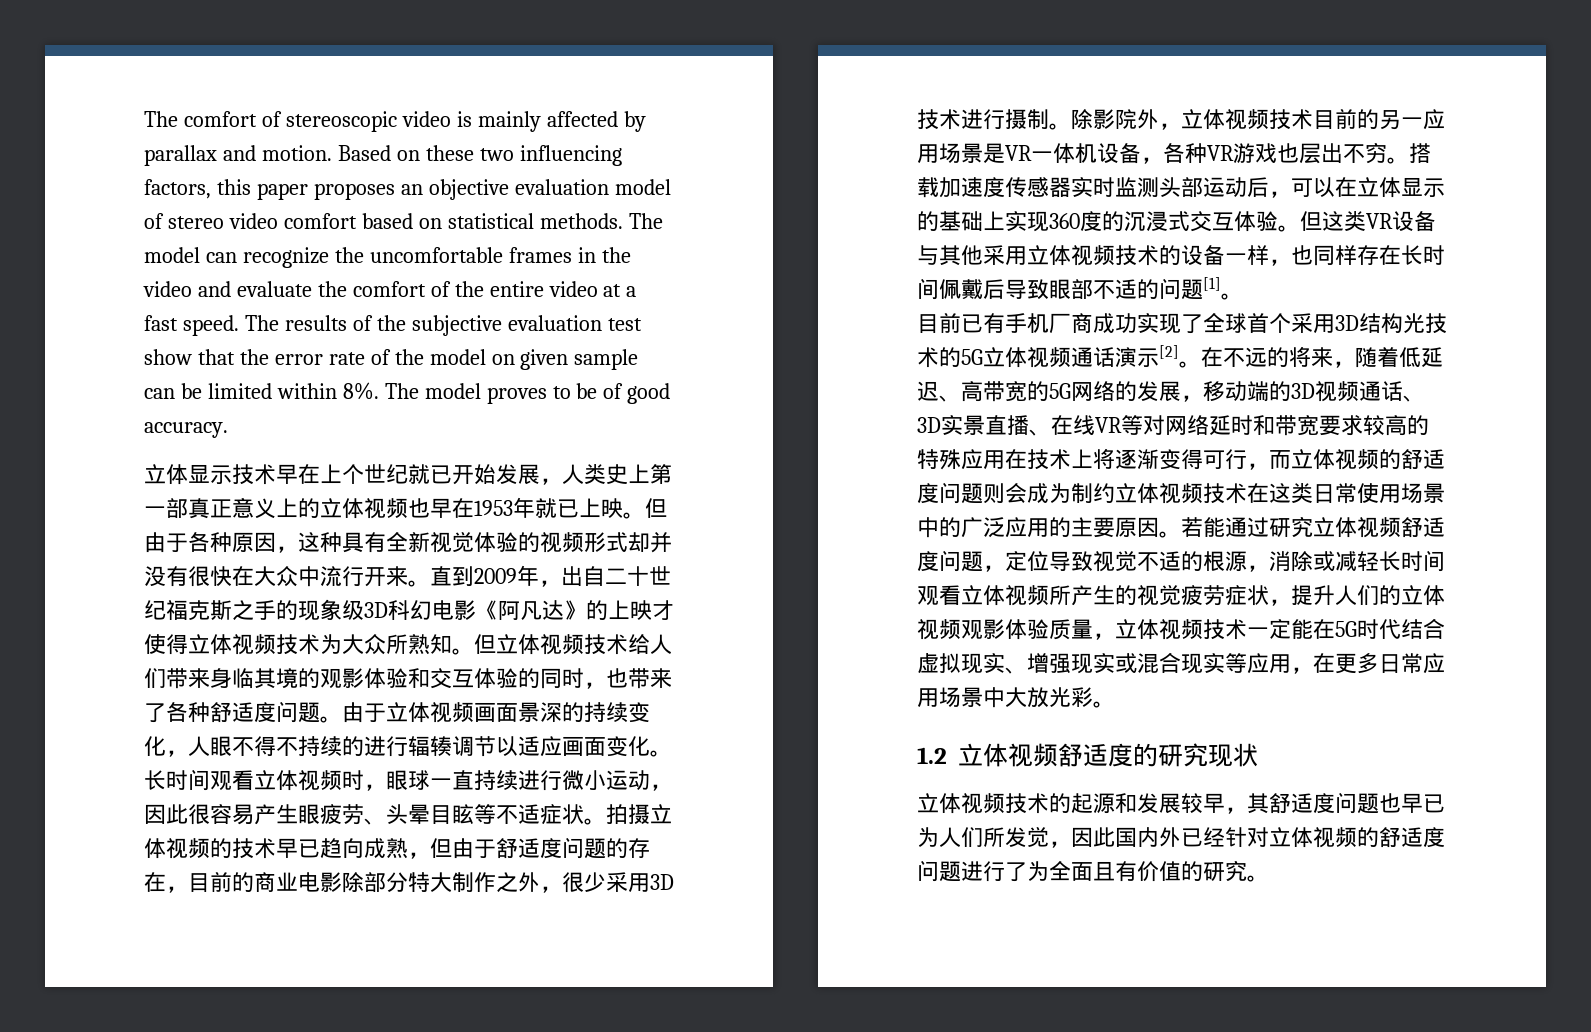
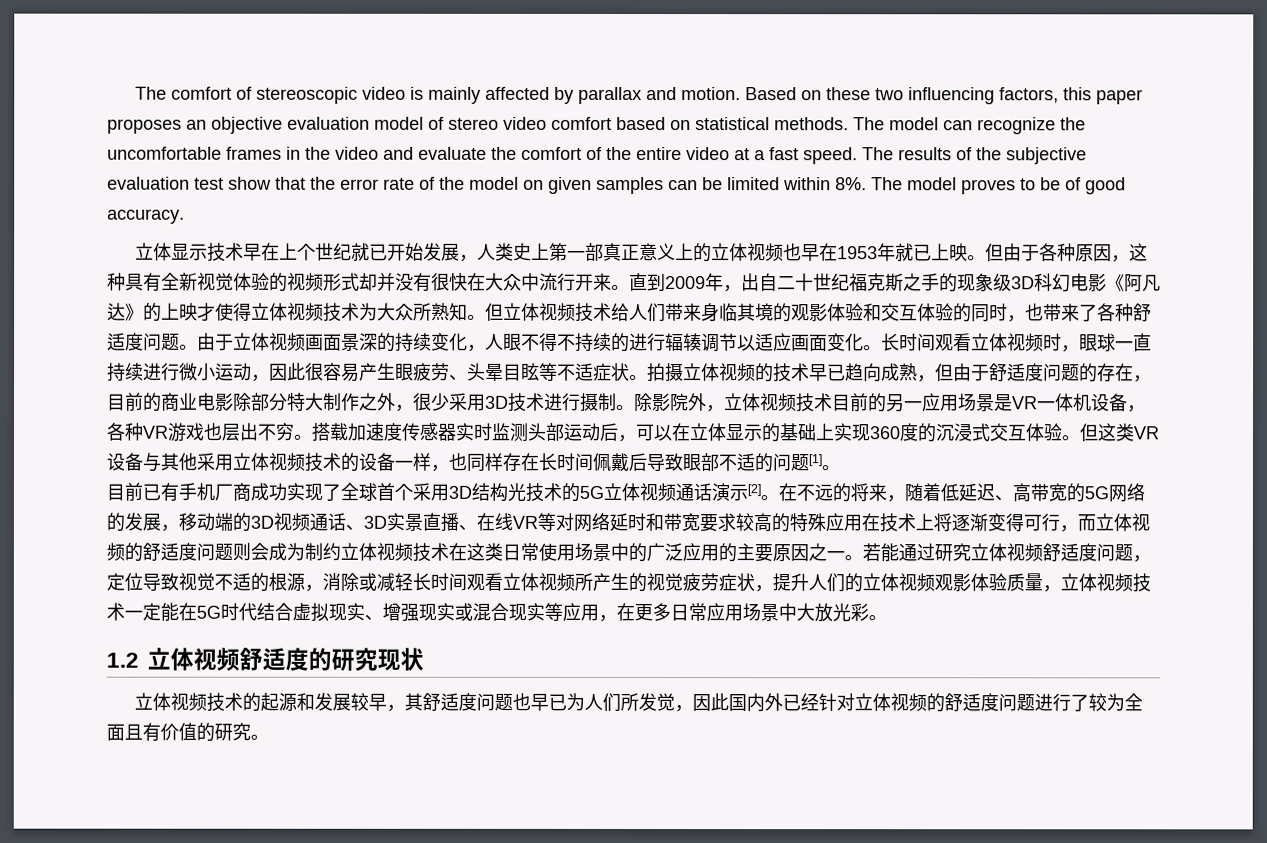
- The results of the subjective evaluation test show that the error rate of the model on given sample can be limited within 8%.
+ The results of the subjective evaluation test show that the error rate of the model on given samples can be limited within 8%.
- 在不远的将来，随着低延迟、高带宽的5G网络的发展，移动端的3D视频通话、3D实景直播、在线VR等对网络延时和带宽要求较高的特殊应用在技术上将逐渐变得可行，而立体视频的舒适度问题则会成为制约立体视频技术在这类日常使用场景中的广泛应用的主要原因。
+ 在不远的将来，随着低延迟、高带宽的5G网络的发展，移动端的3D视频通话、3D实景直播、在线VR等对网络延时和带宽要求较高的特殊应用在技术上将逐渐变得可行，而立体视频的舒适度问题则会成为制约立体视频技术在这类日常使用场景中的广泛应用的主要原因之一。
- 立体视频技术的起源和发展较早，其舒适度问题也早已为人们所发觉，因此国内外已经针对立体视频的舒适度问题进行了为全面且有价值的研究。
+ 立体视频技术的起源和发展较早，其舒适度问题也早已为人们所发觉，因此国内外已经针对立体视频的舒适度问题进行了较为全面且有价值的研究。

